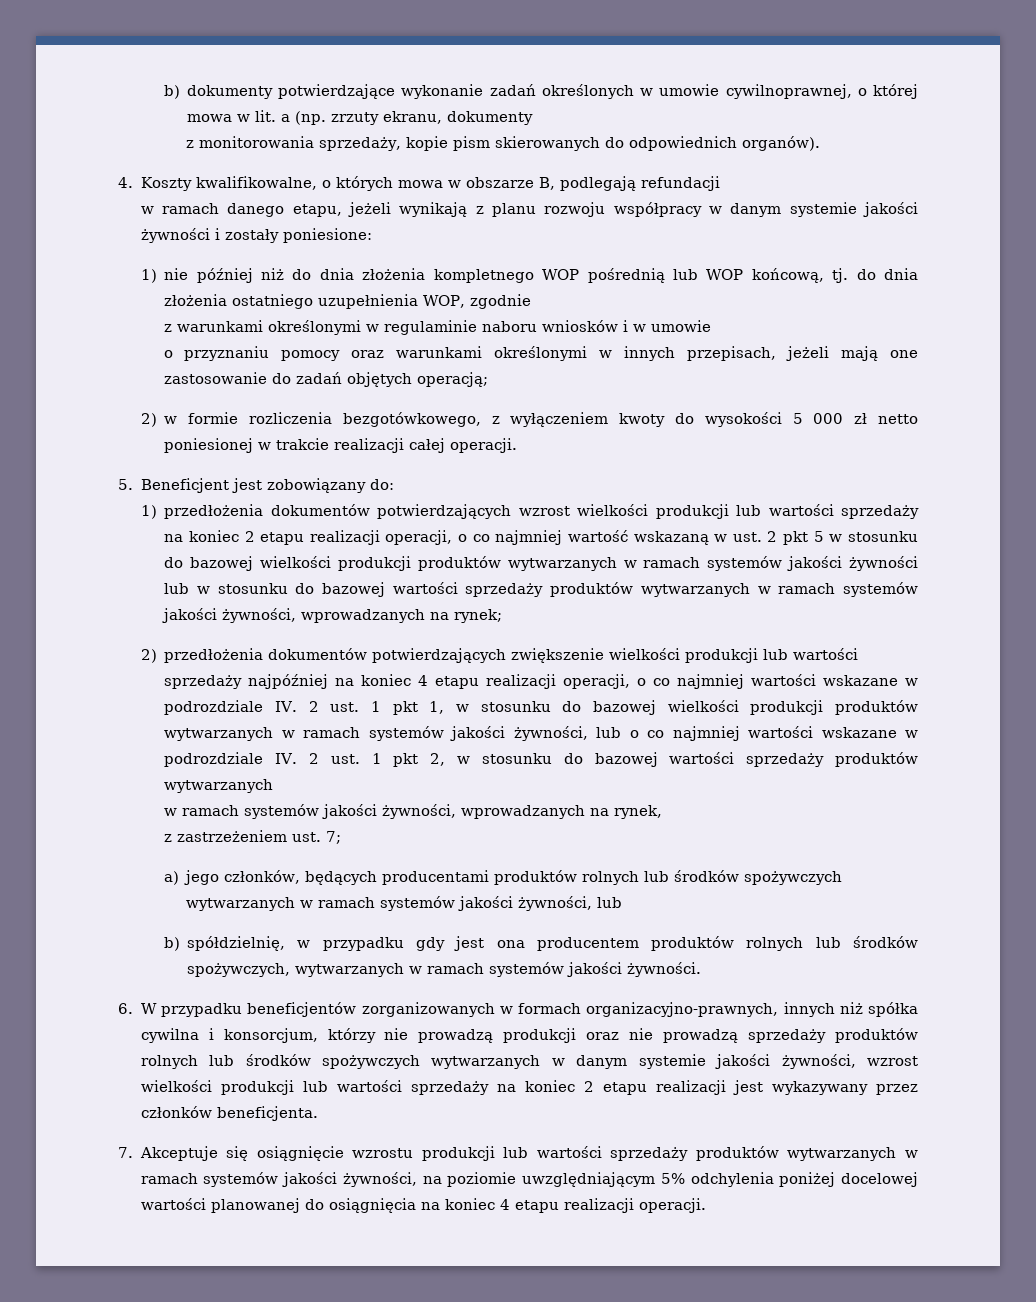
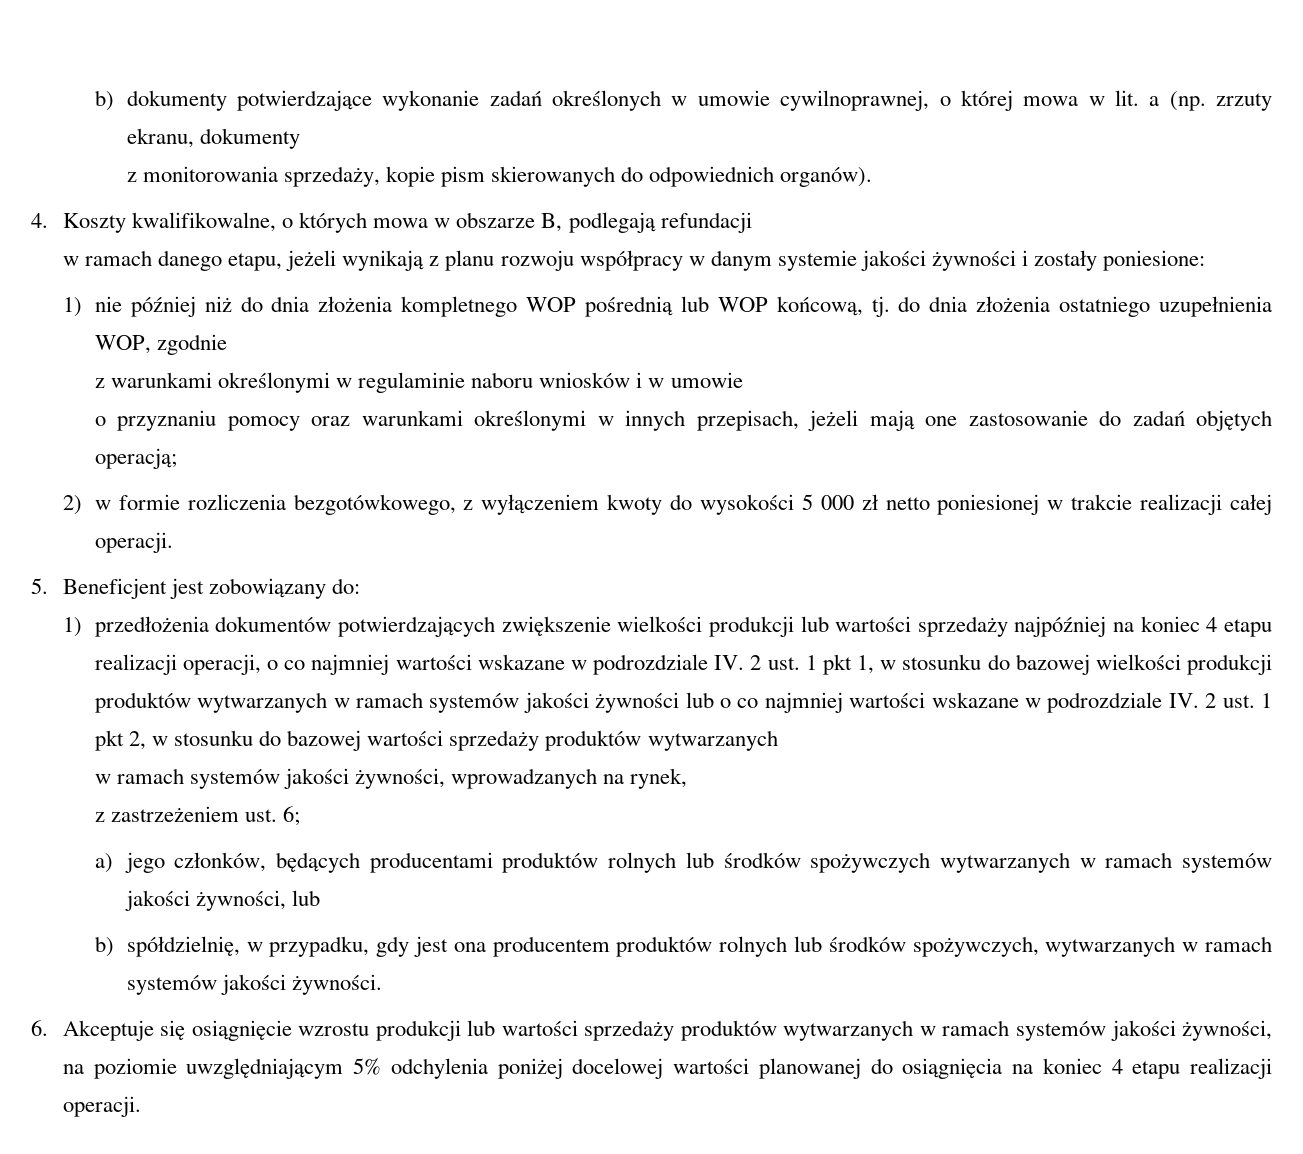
- 1) przedłożenia dokumentów potwierdzających wzrost wielkości produkcji lub wartości sprzedaży na koniec 2 etapu realizacji operacji, o co najmniej wartość wskazaną w ust. 2 pkt 5 w stosunku do bazowej wielkości produkcji produktów wytwarzanych w ramach systemów jakości żywności lub w stosunku do bazowej wartości sprzedaży produktów wytwarzanych w ramach systemów jakości żywności, wprowadzanych na rynek;
- 2) przedłożenia dokumentów potwierdzających zwiększenie wielkości produkcji lub wartości sprzedaży najpóźniej na koniec 4 etapu realizacji operacji, o co najmniej wartości wskazane w podrozdziale IV. 2 ust. 1 pkt 1, w stosunku do bazowej wielkości produkcji produktów wytwarzanych w ramach systemów jakości żywności, lub o co najmniej wartości wskazane w podrozdziale IV. 2 ust. 1 pkt 2, w stosunku do bazowej wartości sprzedaży produktów wytwarzanych
+ 1) przedłożenia dokumentów potwierdzających zwiększenie wielkości produkcji lub wartości sprzedaży najpóźniej na koniec 4 etapu realizacji operacji, o co najmniej wartości wskazane w podrozdziale IV. 2 ust. 1 pkt 1, w stosunku do bazowej wielkości produkcji produktów wytwarzanych w ramach systemów jakości żywności lub o co najmniej wartości wskazane w podrozdziale IV. 2 ust. 1 pkt 2, w stosunku do bazowej wartości sprzedaży produktów wytwarzanych
- z zastrzeżeniem ust. 7;
+ z zastrzeżeniem ust. 6;
- b) spółdzielnię, w przypadku gdy jest ona producentem produktów rolnych lub środków spożywczych, wytwarzanych w ramach systemów jakości żywności.
+ b) spółdzielnię, w przypadku, gdy jest ona producentem produktów rolnych lub środków spożywczych, wytwarzanych w ramach systemów jakości żywności.
- 6. W przypadku beneficjentów zorganizowanych w formach organizacyjno-prawnych, innych niż spółka cywilna i konsorcjum, którzy nie prowadzą produkcji oraz nie prowadzą sprzedaży produktów rolnych lub środków spożywczych wytwarzanych w danym systemie jakości żywności, wzrost wielkości produkcji lub wartości sprzedaży na koniec 2 etapu realizacji jest wykazywany przez członków beneficjenta.
- 7. Akceptuje się osiągnięcie wzrostu produkcji lub wartości sprzedaży produktów wytwarzanych w ramach systemów jakości żywności, na poziomie uwzględniającym 5% odchylenia poniżej docelowej wartości planowanej do osiągnięcia na koniec 4 etapu realizacji operacji.
+ 6. Akceptuje się osiągnięcie wzrostu produkcji lub wartości sprzedaży produktów wytwarzanych w ramach systemów jakości żywności, na poziomie uwzględniającym 5% odchylenia poniżej docelowej wartości planowanej do osiągnięcia na koniec 4 etapu realizacji operacji.

